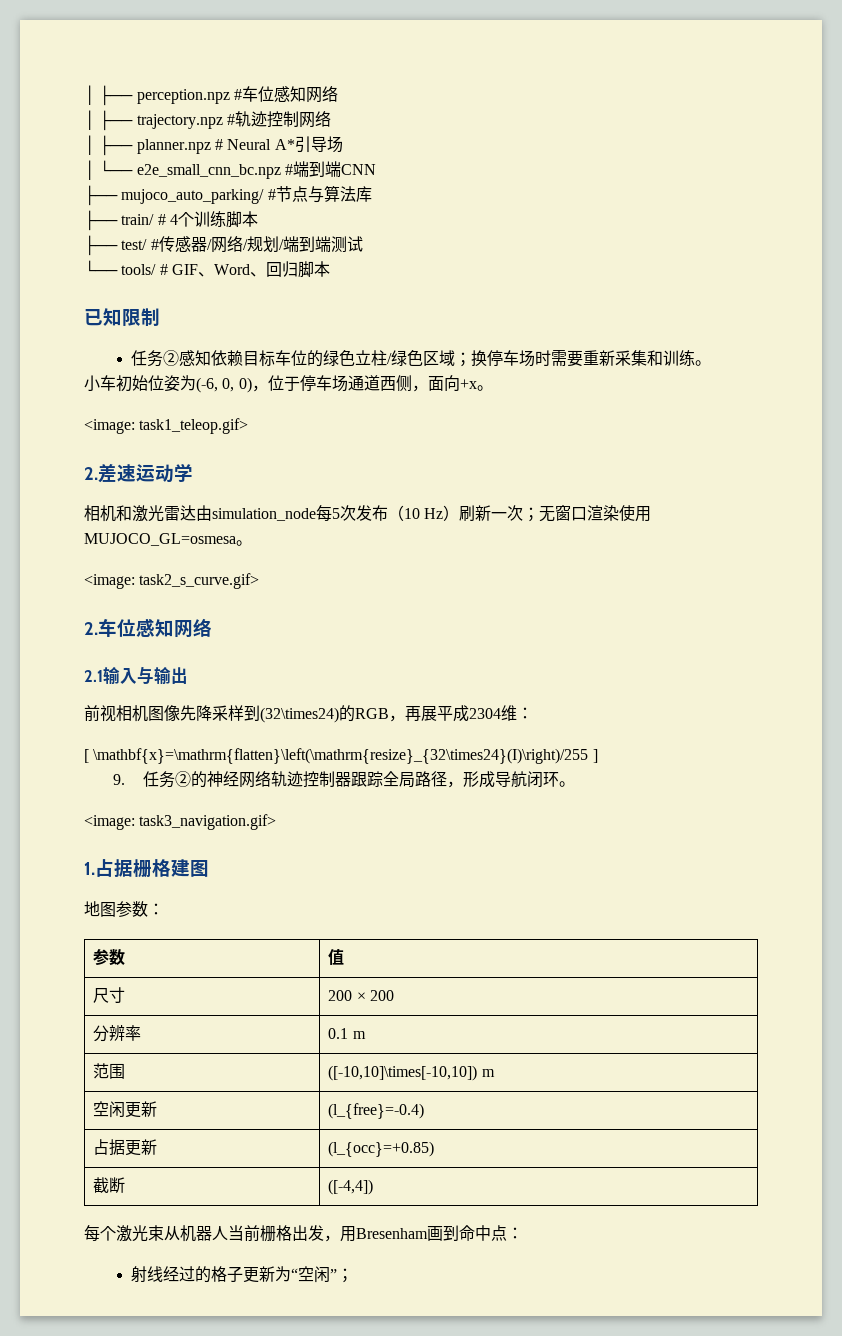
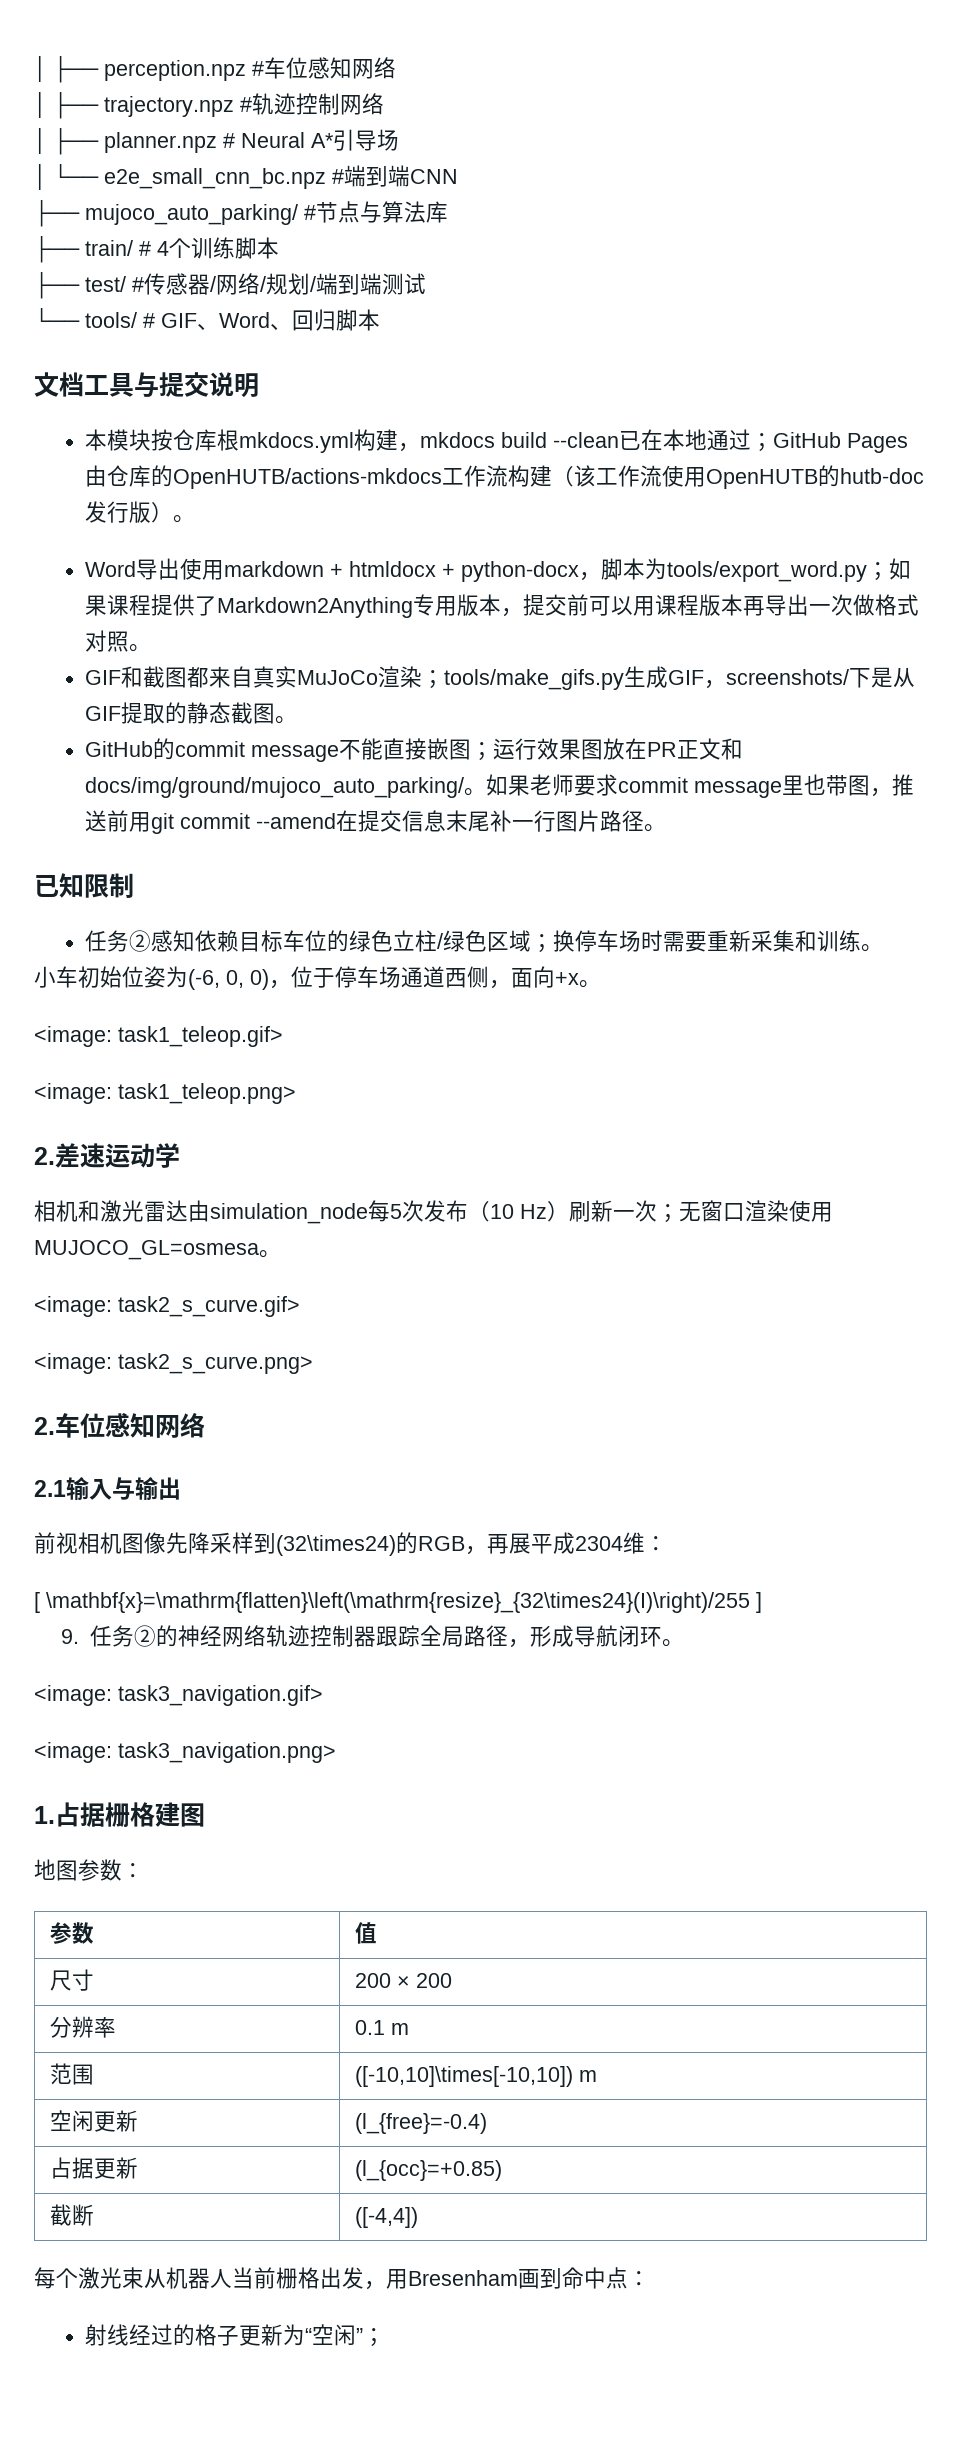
+ 文档工具与提交说明
+ 本模块按仓库根mkdocs.yml构建，mkdocs build --clean已在本地通过；GitHub Pages由仓库的OpenHUTB/actions-mkdocs工作流构建（该工作流使用OpenHUTB的hutb-doc发行版）。
+ Word导出使用markdown + htmldocx + python-docx，脚本为tools/export_word.py；如果课程提供了Markdown2Anything专用版本，提交前可以用课程版本再导出一次做格式对照。
+ GIF和截图都来自真实MuJoCo渲染；tools/make_gifs.py生成GIF，screenshots/下是从GIF提取的静态截图。
+ GitHub的commit message不能直接嵌图；运行效果图放在PR正文和docs/img/ground/mujoco_auto_parking/。如果老师要求commit message里也带图，推送前用git commit --amend在提交信息末尾补一行图片路径。
+ <image: task1_teleop.png>
+ <image: task2_s_curve.png>
+ <image: task3_navigation.png>

